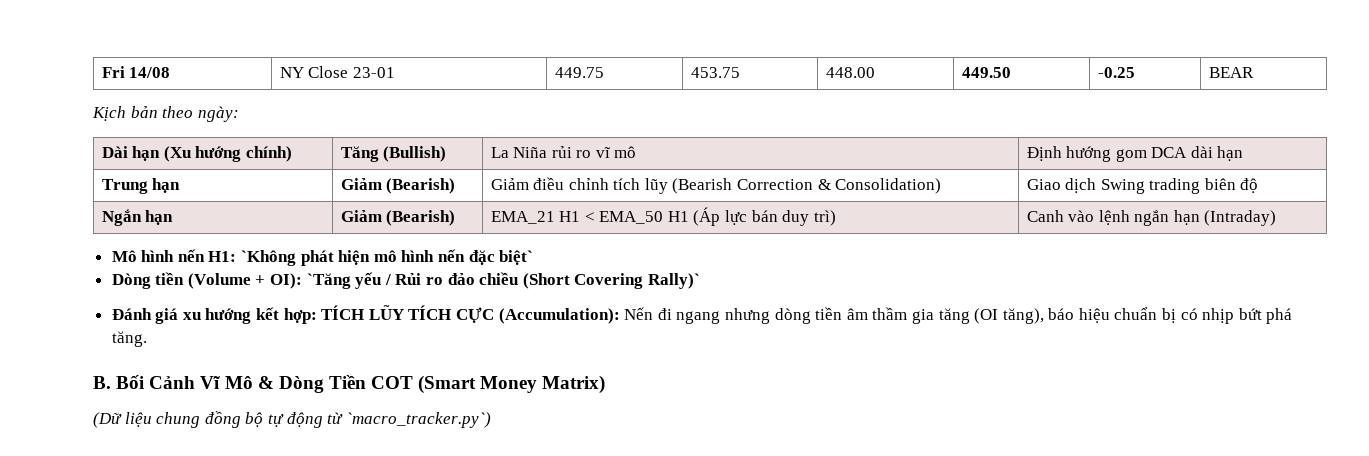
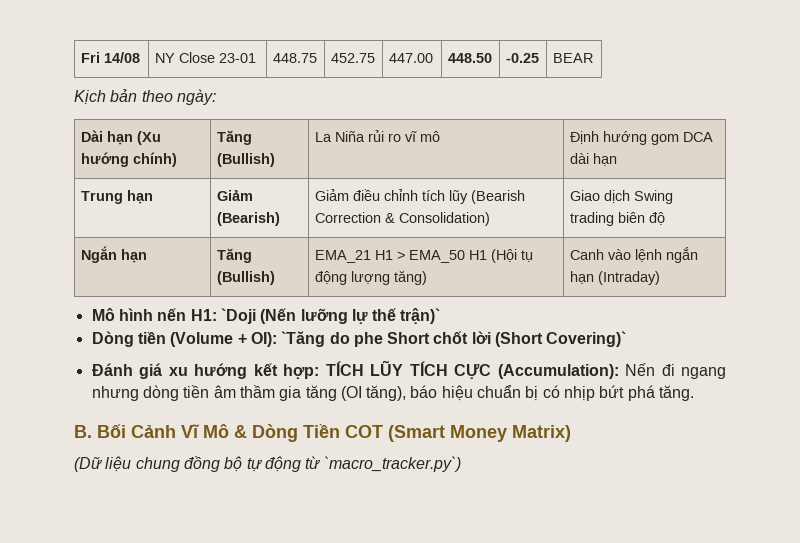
- Fri 14/08 | NY Close 23-01 | 449.75 | 453.75 | 448.00 | 449.50 | -0.25 | BEAR
+ Fri 14/08 | NY Close 23-01 | 448.75 | 452.75 | 447.00 | 448.50 | -0.25 | BEAR
- Ngắn hạn | Giảm (Bearish) | EMA_21 H1 < EMA_50 H1 (Áp lực bán duy trì) | Canh vào lệnh ngắn hạn (Intraday)
+ Ngắn hạn | Tăng (Bullish) | EMA_21 H1 > EMA_50 H1 (Hội tụ động lượng tăng) | Canh vào lệnh ngắn hạn (Intraday)
- Mô hình nến H1: `Không phát hiện mô hình nến đặc biệt`
+ Mô hình nến H1: `Doji (Nến lưỡng lự thế trận)`
- Dòng tiền (Volume + OI): `Tăng yếu / Rủi ro đảo chiều (Short Covering Rally)`
+ Dòng tiền (Volume + OI): `Tăng do phe Short chốt lời (Short Covering)`

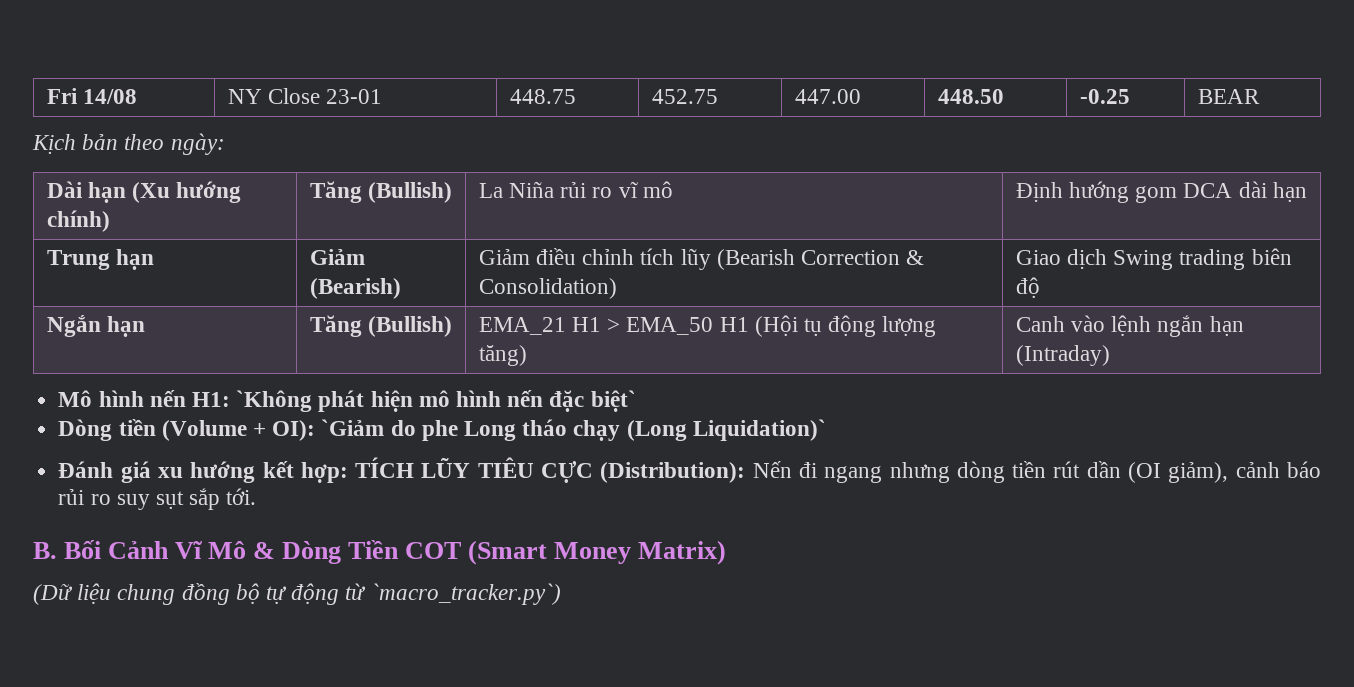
- Mô hình nến H1: `Doji (Nến lưỡng lự thế trận)`
+ Mô hình nến H1: `Không phát hiện mô hình nến đặc biệt`
- Dòng tiền (Volume + OI): `Tăng do phe Short chốt lời (Short Covering)`
+ Dòng tiền (Volume + OI): `Giảm do phe Long tháo chạy (Long Liquidation)`
- Đánh giá xu hướng kết hợp: TÍCH LŨY TÍCH CỰC (Accumulation): Nến đi ngang nhưng dòng tiền âm thầm gia tăng (OI tăng), báo hiệu chuẩn bị có nhịp bứt phá tăng.
+ Đánh giá xu hướng kết hợp: TÍCH LŨY TIÊU CỰC (Distribution): Nến đi ngang nhưng dòng tiền rút dần (OI giảm), cảnh báo rủi ro suy sụt sắp tới.

